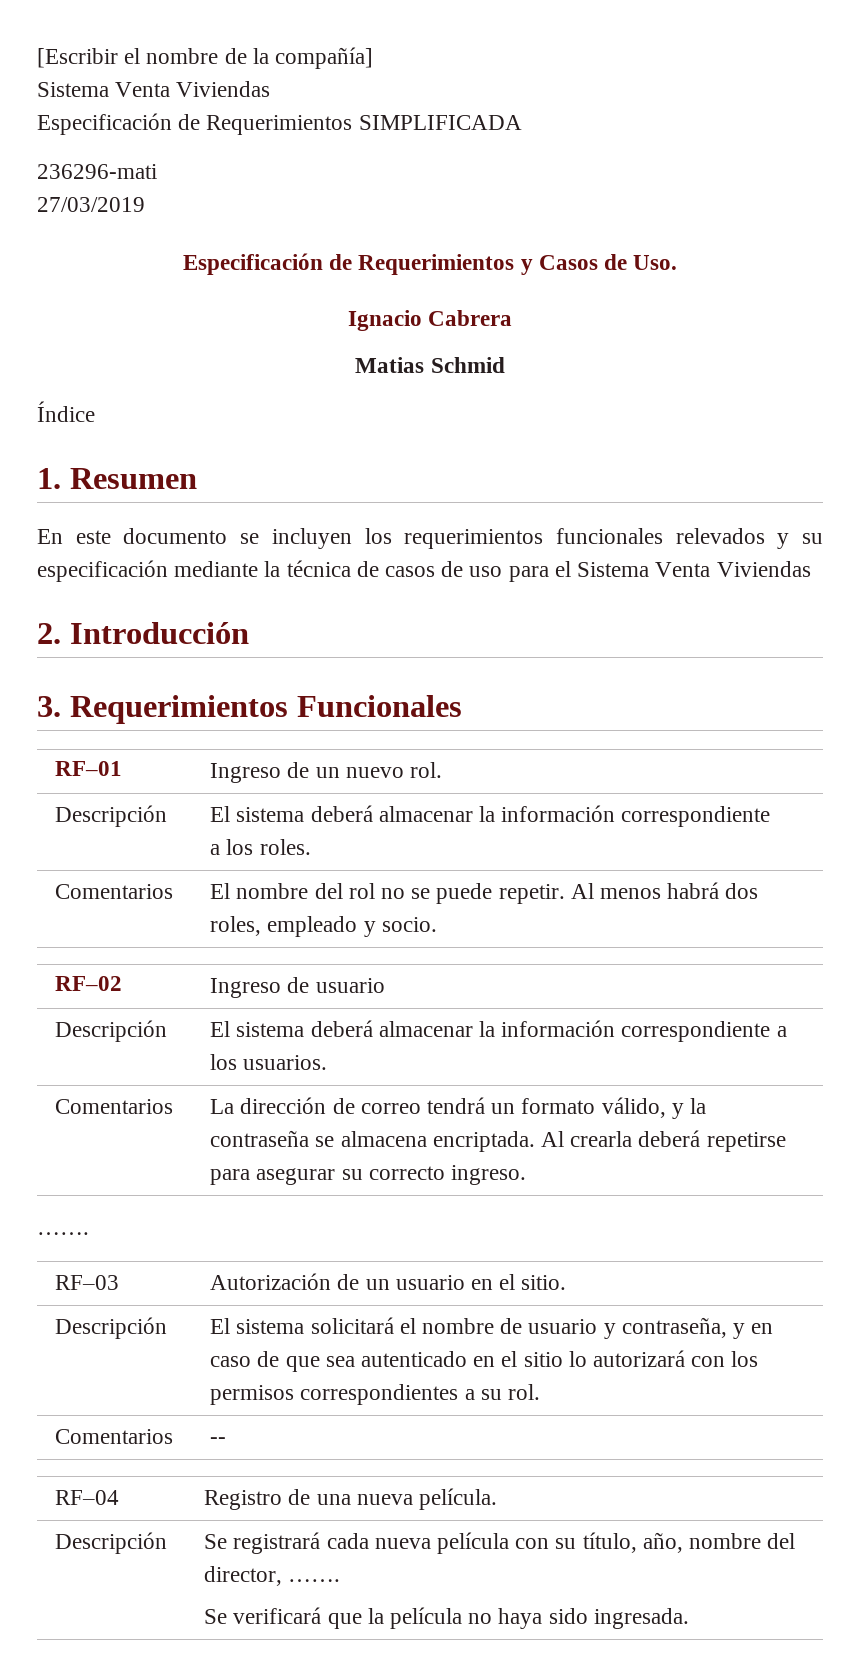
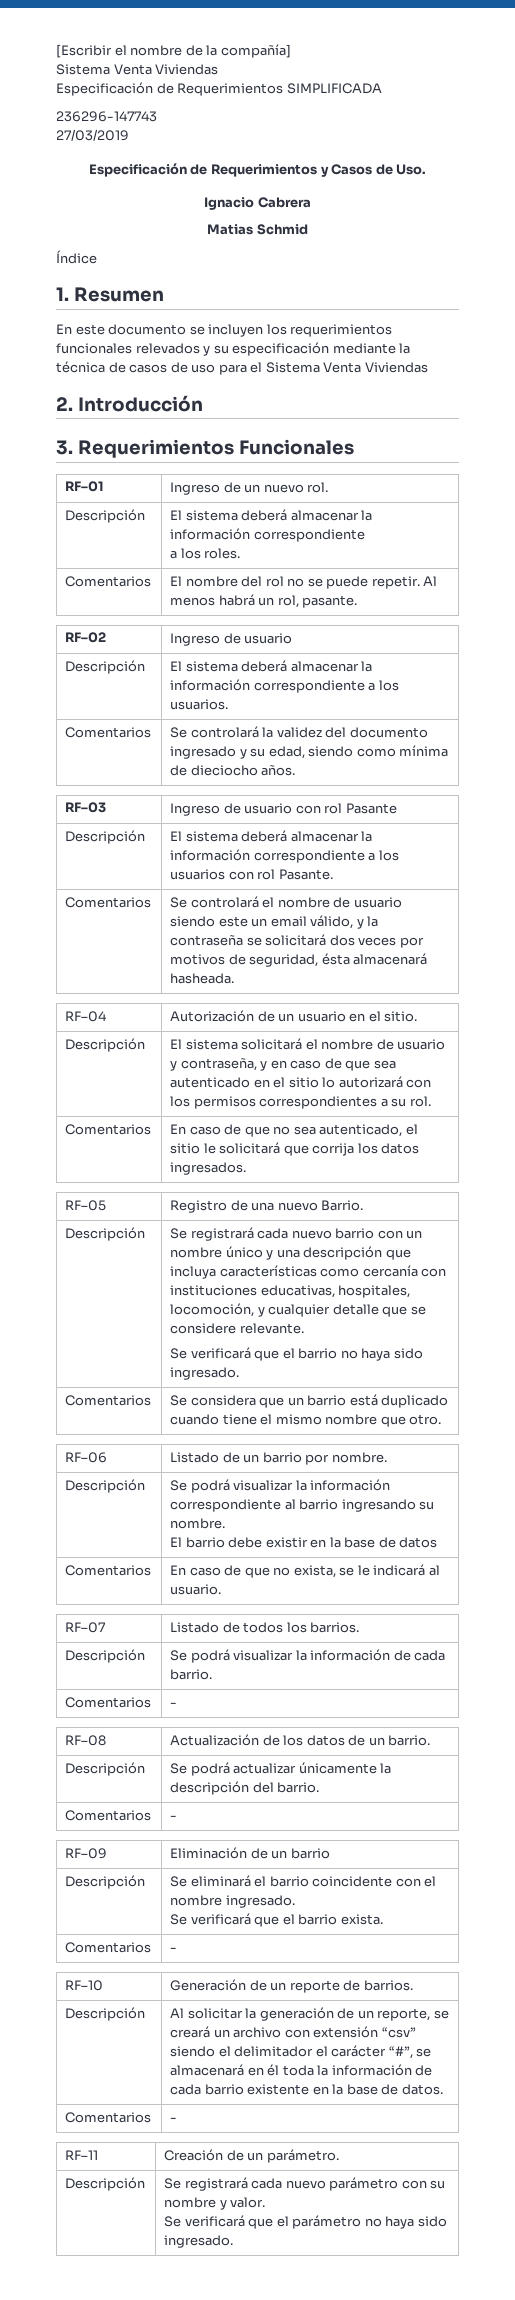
- 236296-mati
+ 236296-147743
- Comentarios | El nombre del rol no se puede repetir. Al menos habrá dos roles, empleado y socio.
+ Comentarios | El nombre del rol no se puede repetir. Al menos habrá un rol, pasante.
- Comentarios | La dirección de correo tendrá un formato válido, y la contraseña se almacena encriptada. Al crearla deberá repetirse para asegurar su correcto ingreso.
- …….
- RF–03 | Autorización de un usuario en el sitio.
+ Comentarios | Se controlará la validez del documento ingresado y su edad, siendo como mínima de dieciocho años.
+ RF–03 | Ingreso de usuario con rol Pasante
+ Descripción | El sistema deberá almacenar la información correspondiente a los usuarios con rol Pasante.
+ Comentarios | Se controlará el nombre de usuario siendo este un email válido, y la contraseña se solicitará dos veces por motivos de seguridad, ésta almacenará hasheada.
+ RF–04 | Autorización de un usuario en el sitio.
- Comentarios | --
- RF–04 | Registro de una nueva película.
- Descripción | Se registrará cada nueva película con su título, año, nombre del director, …….
- Se verificará que la película no haya sido ingresada.
+ Comentarios | En caso de que no sea autenticado, el sitio le solicitará que corrija los datos ingresados.
+ RF–05 | Registro de una nuevo Barrio.
+ Descripción | Se registrará cada nuevo barrio con un nombre único y una descripción que incluya características como cercanía con instituciones educativas, hospitales, locomoción, y cualquier detalle que se considere relevante.
+ Se verificará que el barrio no haya sido ingresado.
+ Comentarios | Se considera que un barrio está duplicado cuando tiene el mismo nombre que otro.
+ RF–06 | Listado de un barrio por nombre.
+ Descripción | Se podrá visualizar la información correspondiente al barrio ingresando su nombre.
+ El barrio debe existir en la base de datos
+ Comentarios | En caso de que no exista, se le indicará al usuario.
+ RF–07 | Listado de todos los barrios.
+ Descripción | Se podrá visualizar la información de cada barrio.
+ Comentarios | -
+ RF–08 | Actualización de los datos de un barrio.
+ Descripción | Se podrá actualizar únicamente la descripción del barrio.
+ Comentarios | -
+ RF–09 | Eliminación de un barrio
+ Descripción | Se eliminará el barrio coincidente con el nombre ingresado.
+ Se verificará que el barrio exista.
+ Comentarios | -
+ RF–10 | Generación de un reporte de barrios.
+ Descripción | Al solicitar la generación de un reporte, se creará un archivo con extensión “csv” siendo el delimitador el carácter “#”, se almacenará en él toda la información de cada barrio existente en la base de datos.
+ Comentarios | -
+ RF–11 | Creación de un parámetro.
+ Descripción | Se registrará cada nuevo parámetro con su nombre y valor.
+ Se verificará que el parámetro no haya sido ingresado.

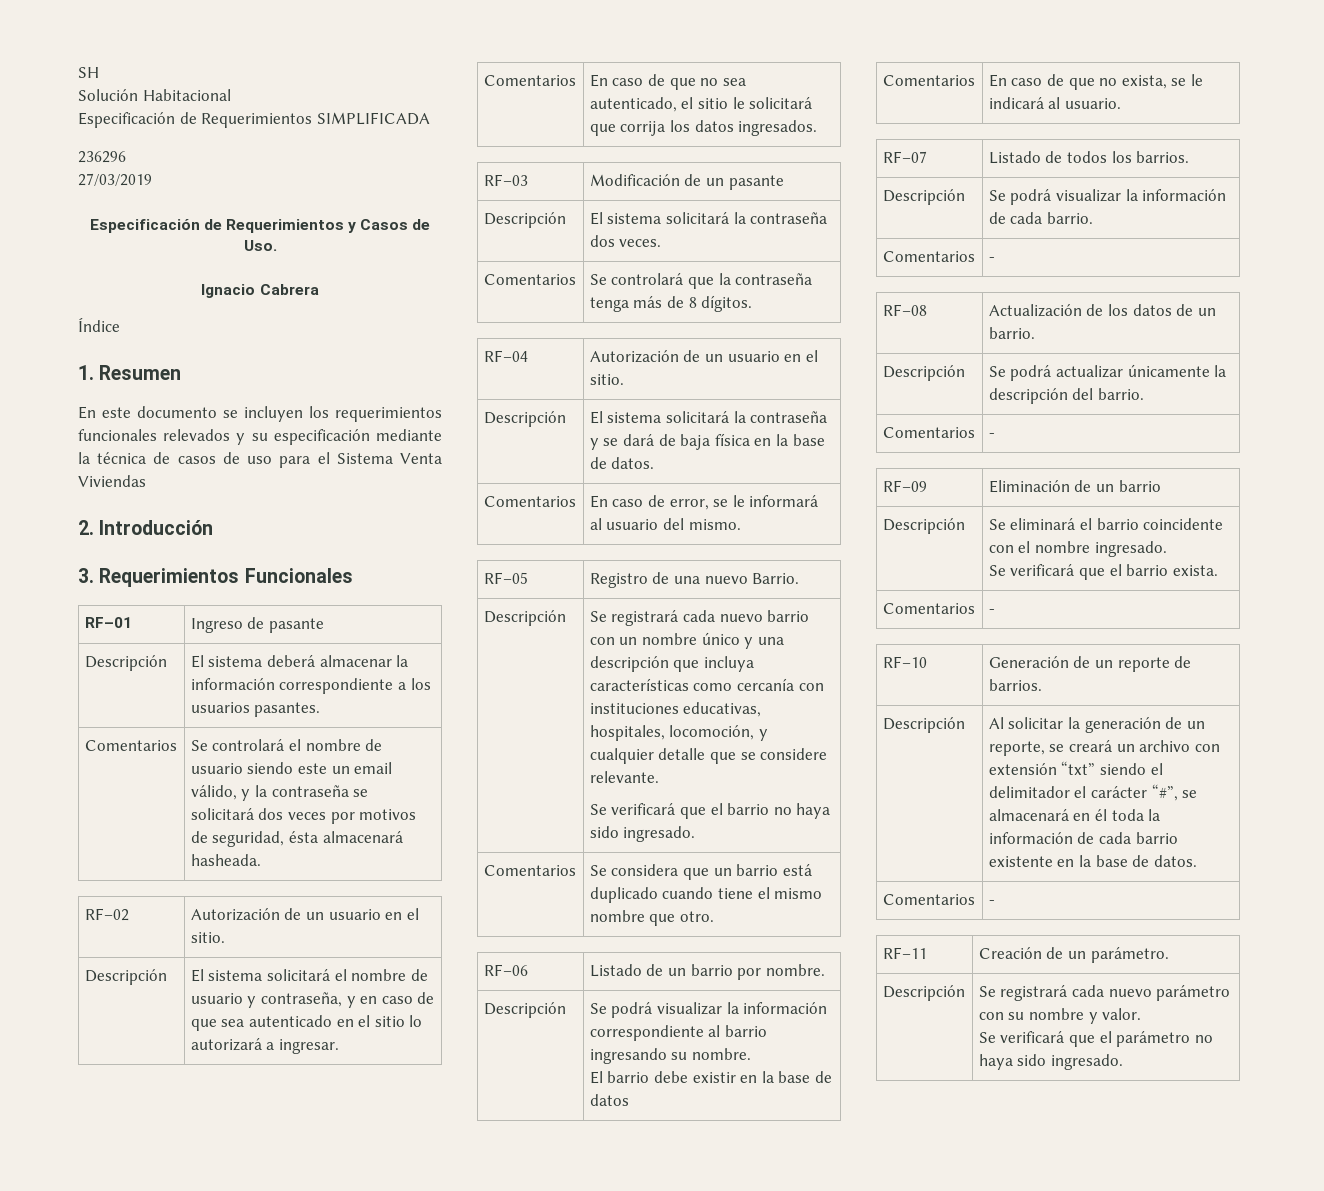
- [Escribir el nombre de la compañía]
- Sistema Venta Viviendas
+ SH
+ Solución Habitacional
- 236296-147743
+ 236296
- Matias Schmid
- RF–01 | Ingreso de un nuevo rol.
- Descripción | El sistema deberá almacenar la información correspondiente
- a los roles.
- Comentarios | El nombre del rol no se puede repetir. Al menos habrá un rol, pasante.
- RF–02 | Ingreso de usuario
- Descripción | El sistema deberá almacenar la información correspondiente a los usuarios.
- Comentarios | Se controlará la validez del documento ingresado y su edad, siendo como mínima de dieciocho años.
- RF–03 | Ingreso de usuario con rol Pasante
+ RF–01 | Ingreso de pasante
- Descripción | El sistema deberá almacenar la información correspondiente a los usuarios con rol Pasante.
+ Descripción | El sistema deberá almacenar la información correspondiente a los usuarios pasantes.
- RF–04 | Autorización de un usuario en el sitio.
+ RF–02 | Autorización de un usuario en el sitio.
- Descripción | El sistema solicitará el nombre de usuario y contraseña, y en caso de que sea autenticado en el sitio lo autorizará con los permisos correspondientes a su rol.
+ Descripción | El sistema solicitará el nombre de usuario y contraseña, y en caso de que sea autenticado en el sitio lo autorizará a ingresar.
+ RF–03 | Modificación de un pasante
+ Descripción | El sistema solicitará la contraseña dos veces.
+ Comentarios | Se controlará que la contraseña tenga más de 8 dígitos.
+ RF–04 | Autorización de un usuario en el sitio.
+ Descripción | El sistema solicitará la contraseña y se dará de baja física en la base de datos.
+ Comentarios | En caso de error, se le informará al usuario del mismo.
- Descripción | Al solicitar la generación de un reporte, se creará un archivo con extensión “csv” siendo el delimitador el carácter “#”, se almacenará en él toda la información de cada barrio existente en la base de datos.
+ Descripción | Al solicitar la generación de un reporte, se creará un archivo con extensión “txt” siendo el delimitador el carácter “#”, se almacenará en él toda la información de cada barrio existente en la base de datos.

